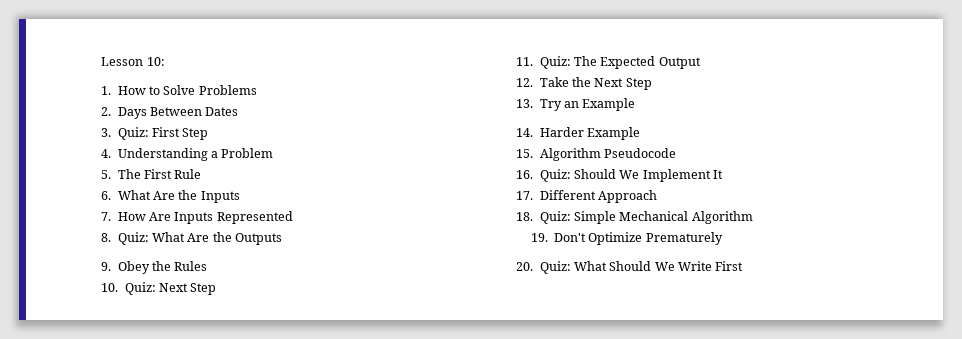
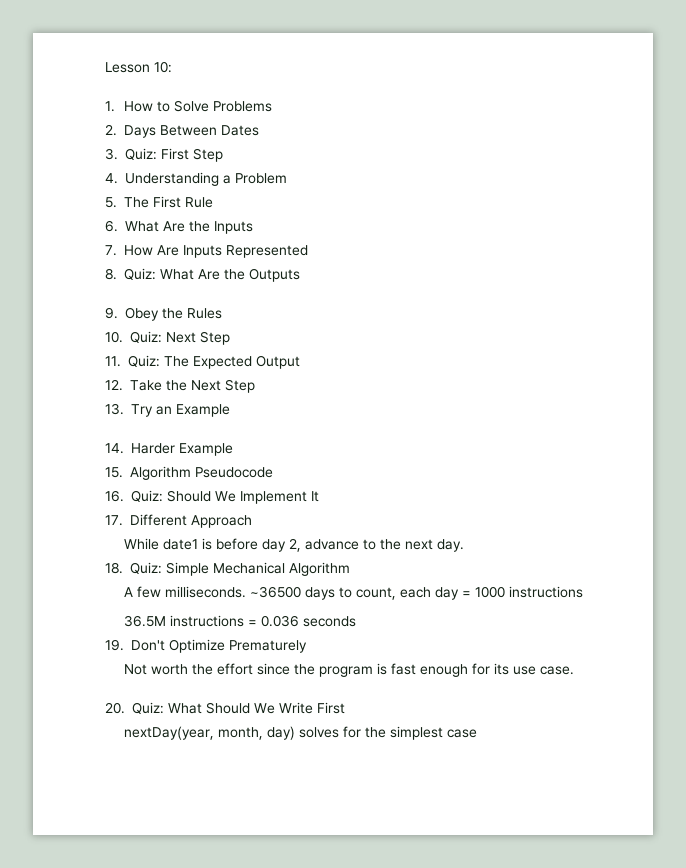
+ While date1 is before day 2, advance to the next day.
+ A few milliseconds. ~36500 days to count, each day = 1000 instructions
+ 36.5M instructions = 0.036 seconds
  19. Don't Optimize Prematurely
+ Not worth the effort since the program is fast enough for its use case.
+ nextDay(year, month, day) solves for the simplest case

